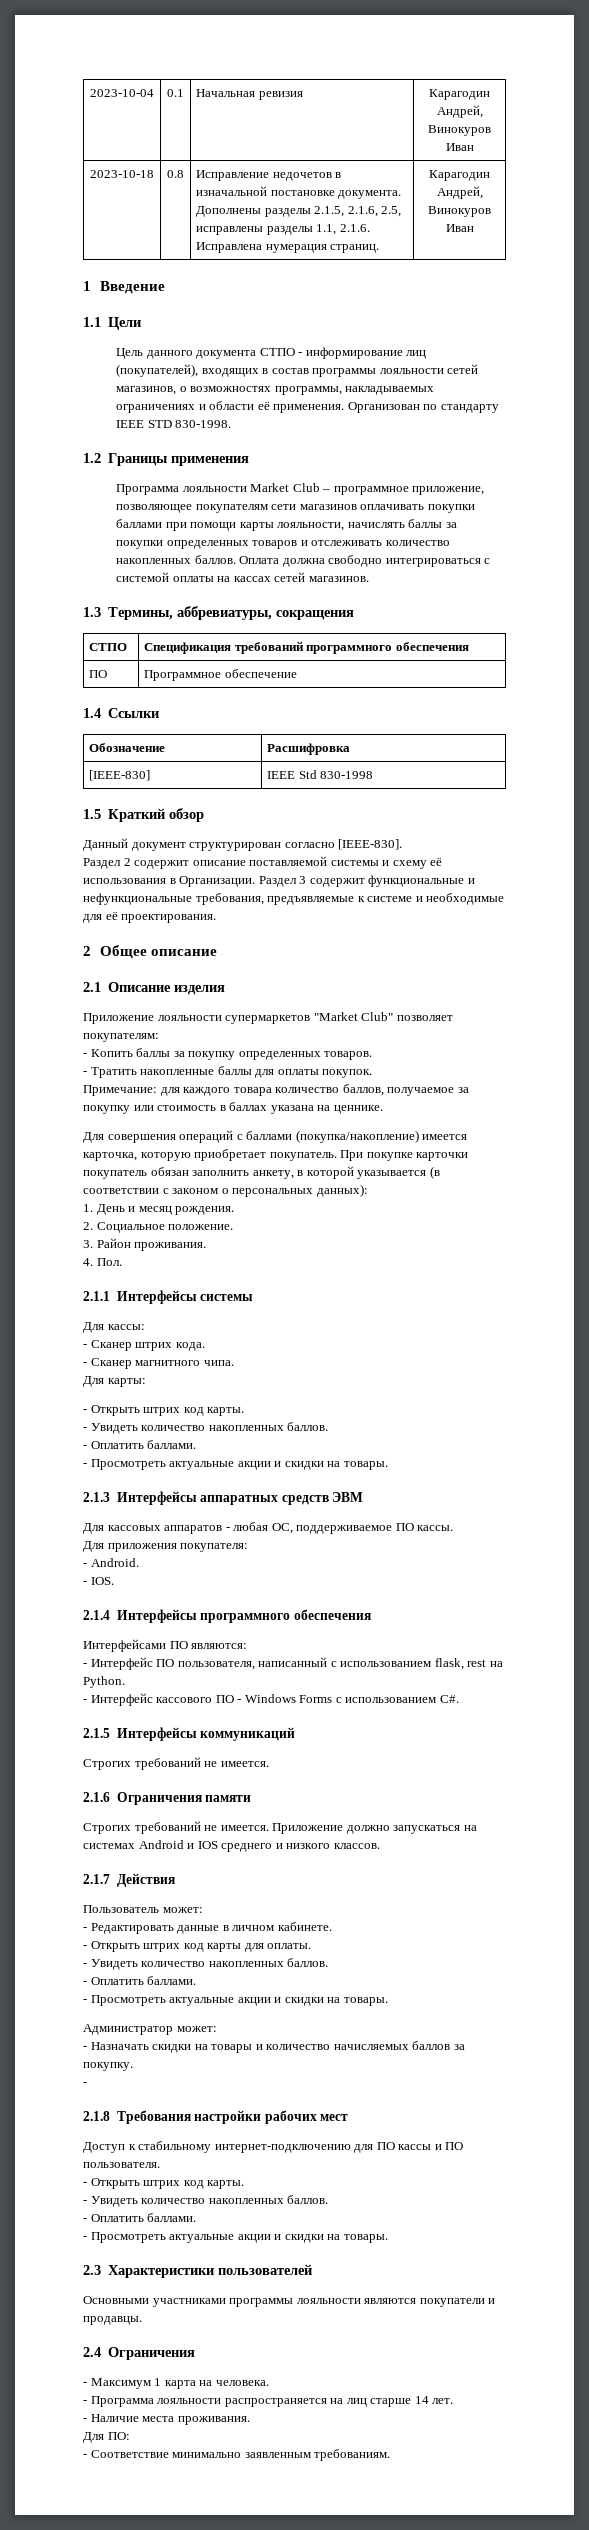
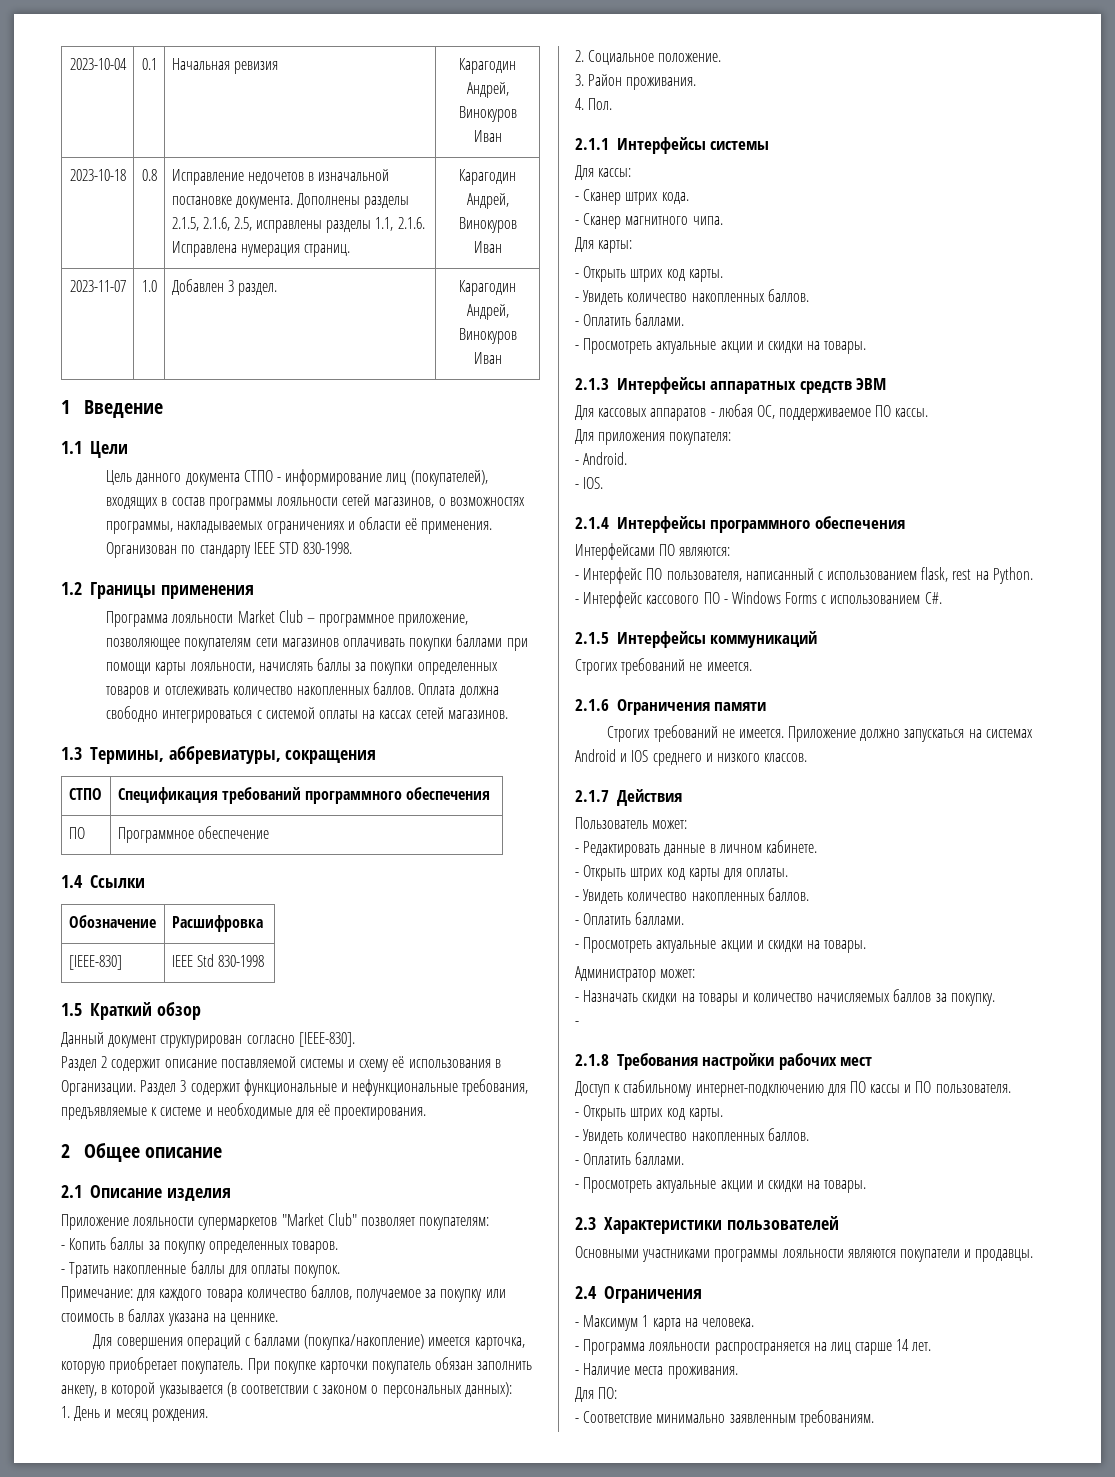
+ 2023-11-07 | 1.0 | Добавлен 3 раздел. | Карагодин Андрей, Винокуров Иван

